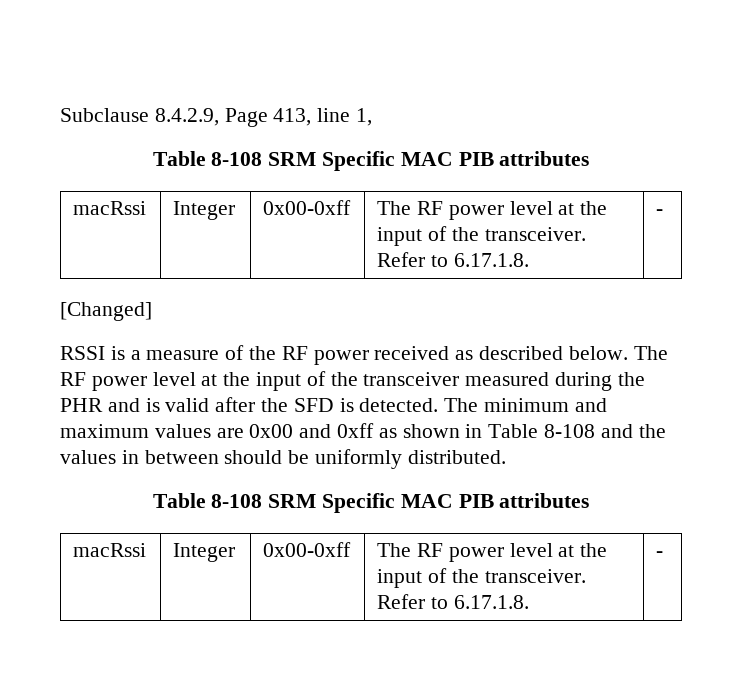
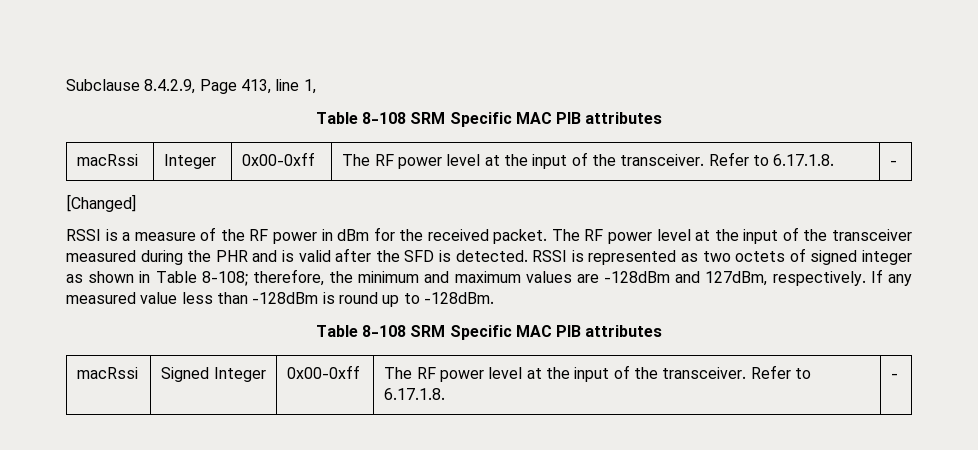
- RSSI is a measure of the RF power received as described below.
+ RSSI is a measure of the RF power in dBm for the received packet.
- The minimum and maximum values are 0x00 and 0xff as shown in Table 8-108 and the values in between should be uniformly distributed.
+ RSSI is represented as two octets of signed integer as shown in Table 8-108; therefore, the minimum and maximum values are -128dBm and 127dBm, respectively. If any measured value less than -128dBm is round up to -128dBm.
  Table 8-108 SRM Specific MAC PIB attributes
- macRssi | Integer | 0x00-0xff | The RF power level at the input of the transceiver. Refer to 6.17.1.8. | -
+ macRssi | Signed Integer | 0x00-0xff | The RF power level at the input of the transceiver. Refer to 6.17.1.8. | -

